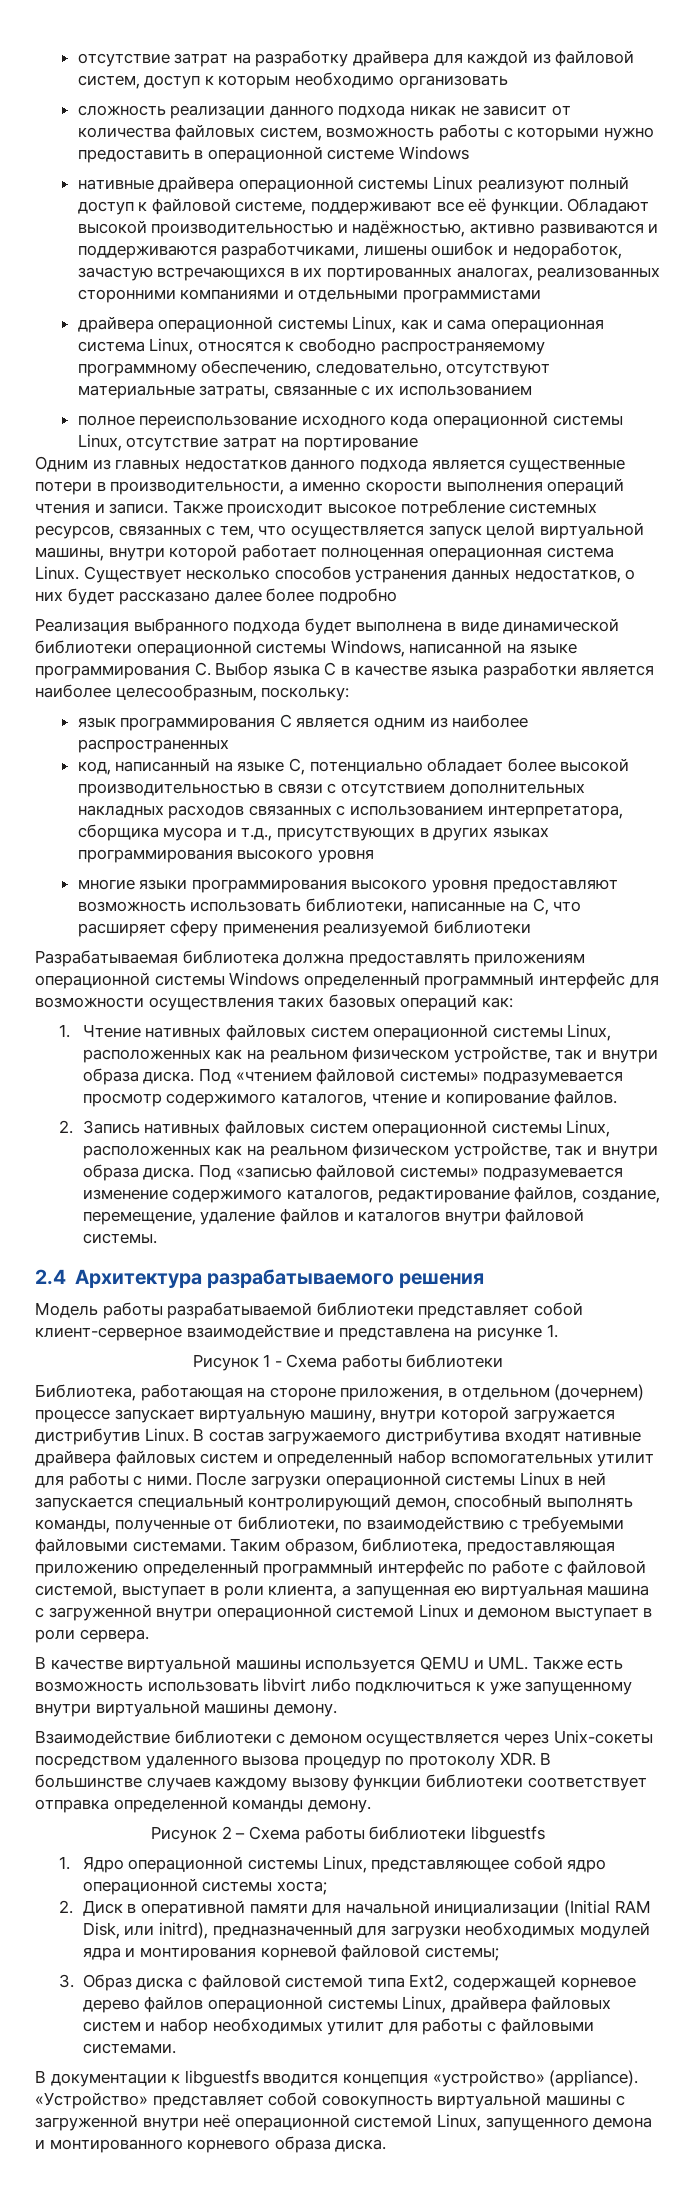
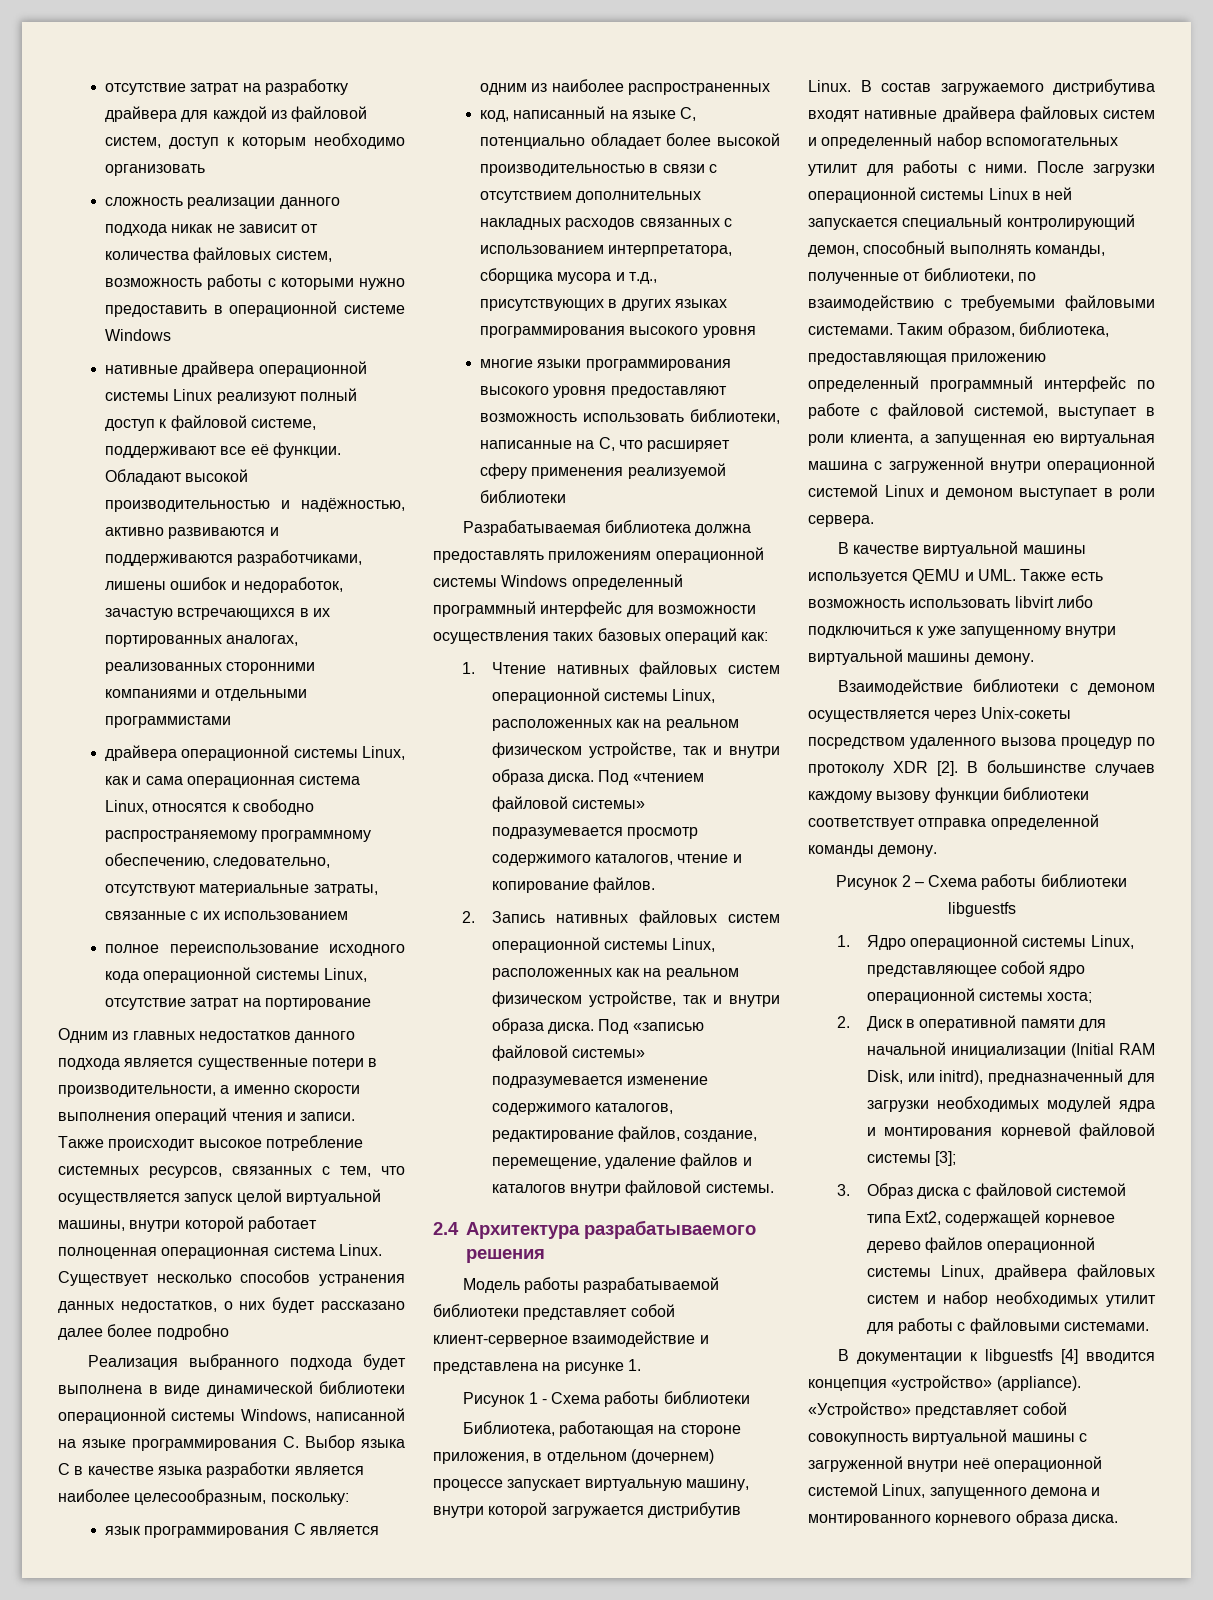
- Взаимодействие библиотеки с демоном осуществляется через Unix-сокеты посредством удаленного вызова процедур по протоколу XDR. В большинстве случаев каждому вызову функции библиотеки соответствует отправка определенной команды демону.
+ Взаимодействие библиотеки с демоном осуществляется через Unix-сокеты посредством удаленного вызова процедур по протоколу XDR [2]. В большинстве случаев каждому вызову функции библиотеки соответствует отправка определенной команды демону.
- 2. Диск в оперативной памяти для начальной инициализации (Initial RAM Disk, или initrd), предназначенный для загрузки необходимых модулей ядра и монтирования корневой файловой системы;
+ 2. Диск в оперативной памяти для начальной инициализации (Initial RAM Disk, или initrd), предназначенный для загрузки необходимых модулей ядра и монтирования корневой файловой системы [3];
- В документации к libguestfs вводится концепция «устройство» (appliance).
+ В документации к libguestfs [4] вводится концепция «устройство» (appliance).

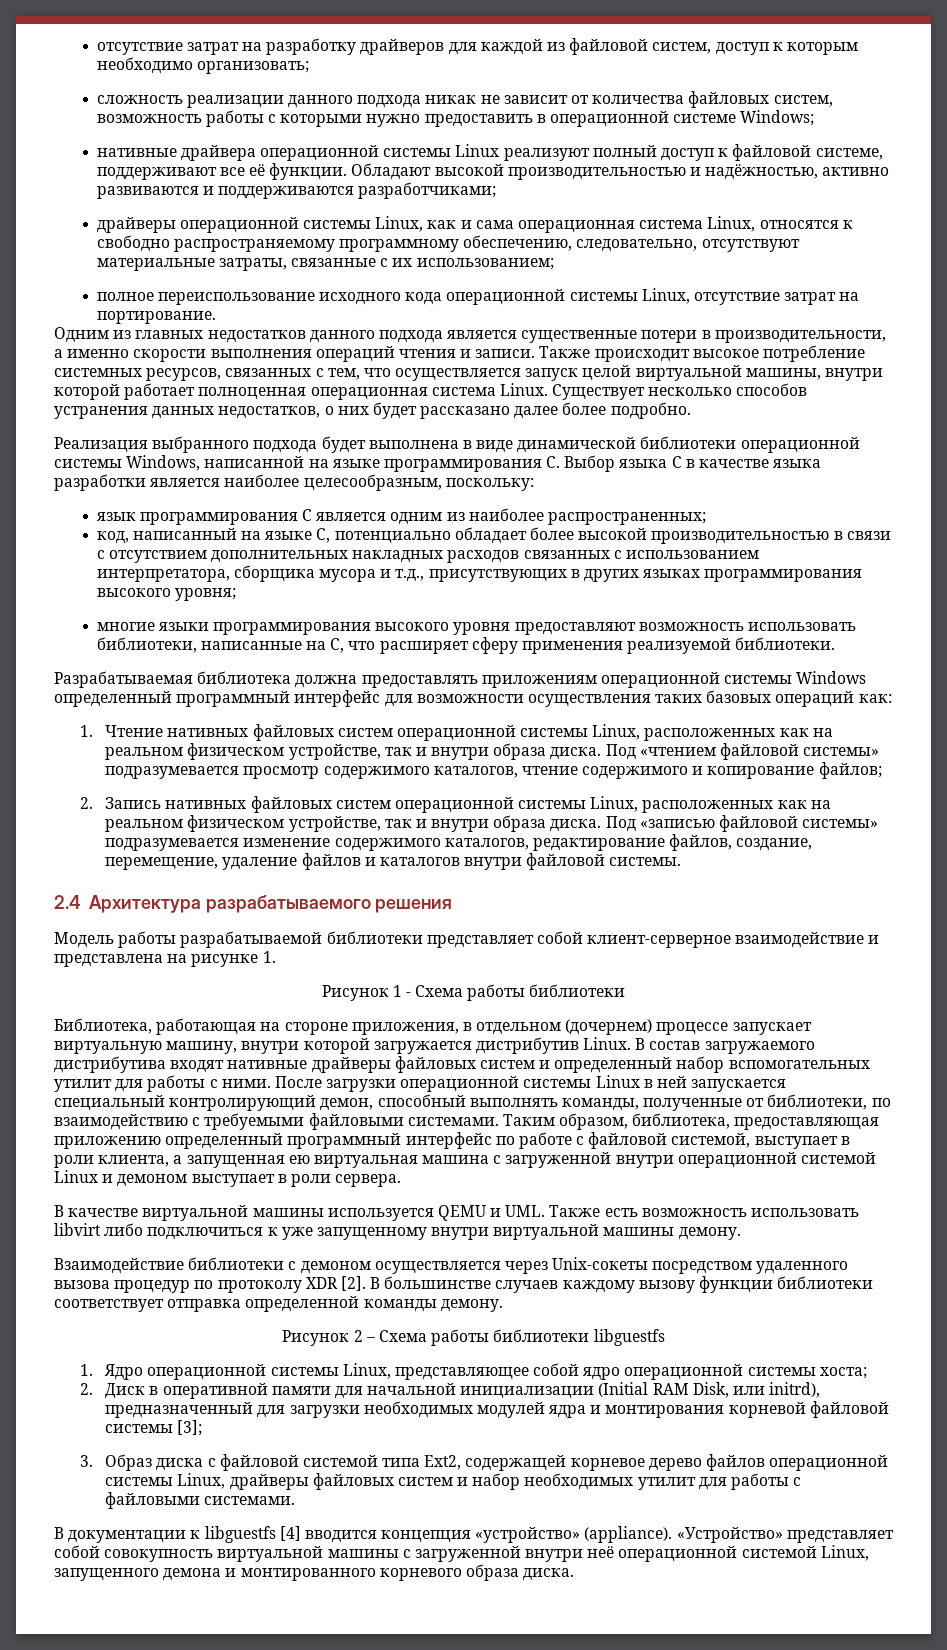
- отсутствие затрат на разработку драйвера для каждой из файловой систем, доступ к которым необходимо организовать
+ отсутствие затрат на разработку драйверов для каждой из файловой систем, доступ к которым необходимо организовать;
- сложность реализации данного подхода никак не зависит от количества файловых систем, возможность работы с которыми нужно предоставить в операционной системе Windows
+ сложность реализации данного подхода никак не зависит от количества файловых систем, возможность работы с которыми нужно предоставить в операционной системе Windows;
- Обладают высокой производительностью и надёжностью, активно развиваются и поддерживаются разработчиками, лишены ошибок и недоработок, зачастую встречающихся в их портированных аналогах, реализованных сторонними компаниями и отдельными программистами
- драйвера операционной системы Linux, как и сама операционная система Linux, относятся к свободно распространяемому программному обеспечению, следовательно, отсутствуют материальные затраты, связанные с их использованием
+ Обладают высокой производительностью и надёжностью, активно развиваются и поддерживаются разработчиками;
+ драйверы операционной системы Linux, как и сама операционная система Linux, относятся к свободно распространяемому программному обеспечению, следовательно, отсутствуют материальные затраты, связанные с их использованием;
- полное переиспользование исходного кода операционной системы Linux, отсутствие затрат на портирование
+ полное переиспользование исходного кода операционной системы Linux, отсутствие затрат на портирование.
- Существует несколько способов устранения данных недостатков, о них будет рассказано далее более подробно
+ Существует несколько способов устранения данных недостатков, о них будет рассказано далее более подробно.
- язык программирования C является одним из наиболее распространенных
+ язык программирования C является одним из наиболее распространенных;
- код, написанный на языке C, потенциально обладает более высокой производительностью в связи с отсутствием дополнительных накладных расходов связанных с использованием интерпретатора, сборщика мусора и т.д., присутствующих в других языках программирования высокого уровня
+ код, написанный на языке C, потенциально обладает более высокой производительностью в связи с отсутствием дополнительных накладных расходов связанных с использованием интерпретатора, сборщика мусора и т.д., присутствующих в других языках программирования высокого уровня;
- многие языки программирования высокого уровня предоставляют возможность использовать библиотеки, написанные на C, что расширяет сферу применения реализуемой библиотеки
+ многие языки программирования высокого уровня предоставляют возможность использовать библиотеки, написанные на C, что расширяет сферу применения реализуемой библиотеки.
- Под «чтением файловой системы» подразумевается просмотр содержимого каталогов, чтение и копирование файлов.
+ Под «чтением файловой системы» подразумевается просмотр содержимого каталогов, чтение содержимого и копирование файлов;
- В состав загружаемого дистрибутива входят нативные драйвера файловых систем и определенный набор вспомогательных утилит для работы с ними.
+ В состав загружаемого дистрибутива входят нативные драйверы файловых систем и определенный набор вспомогательных утилит для работы с ними.
- 3. Образ диска с файловой системой типа Ext2, содержащей корневое дерево файлов операционной системы Linux, драйвера файловых систем и набор необходимых утилит для работы с файловыми системами.
+ 3. Образ диска с файловой системой типа Ext2, содержащей корневое дерево файлов операционной системы Linux, драйверы файловых систем и набор необходимых утилит для работы с файловыми системами.

